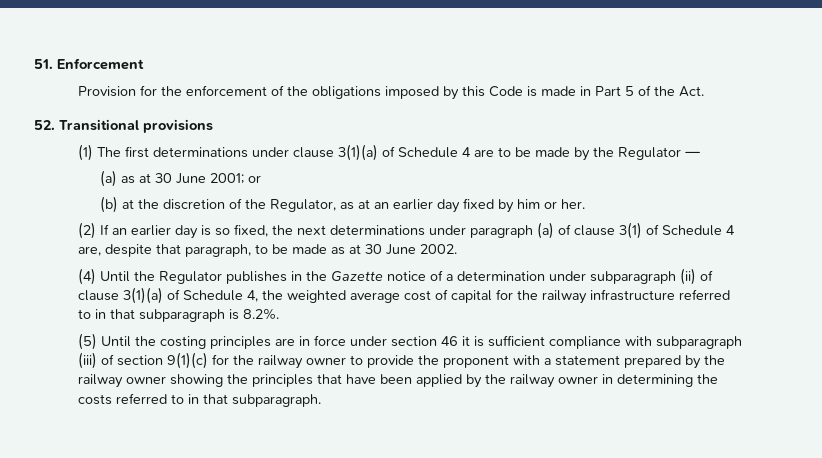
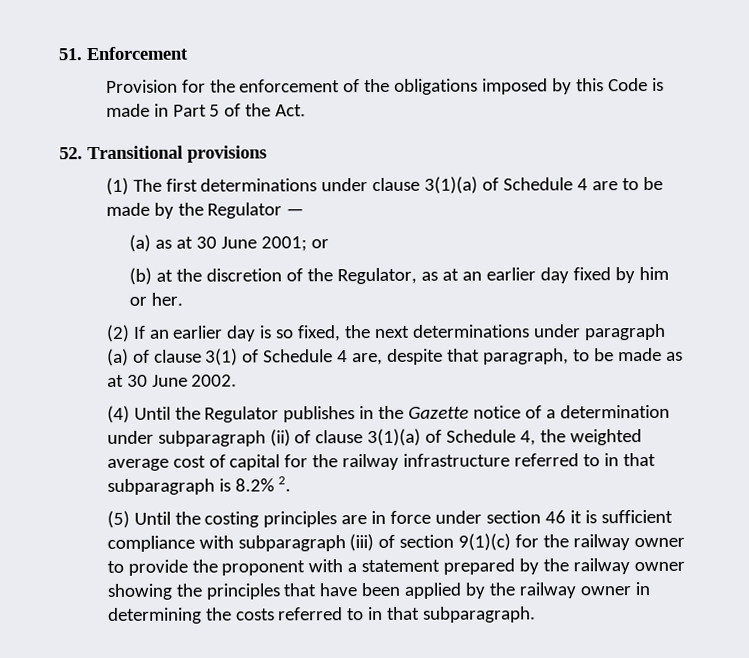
- (4) Until the Regulator publishes in the Gazette notice of a determination under subparagraph (ii) of clause 3(1)(a) of Schedule 4, the weighted average cost of capital for the railway infrastructure referred to in that subparagraph is 8.2%.
+ (4) Until the Regulator publishes in the Gazette notice of a determination under subparagraph (ii) of clause 3(1)(a) of Schedule 4, the weighted average cost of capital for the railway infrastructure referred to in that subparagraph is 8.2% 2.

